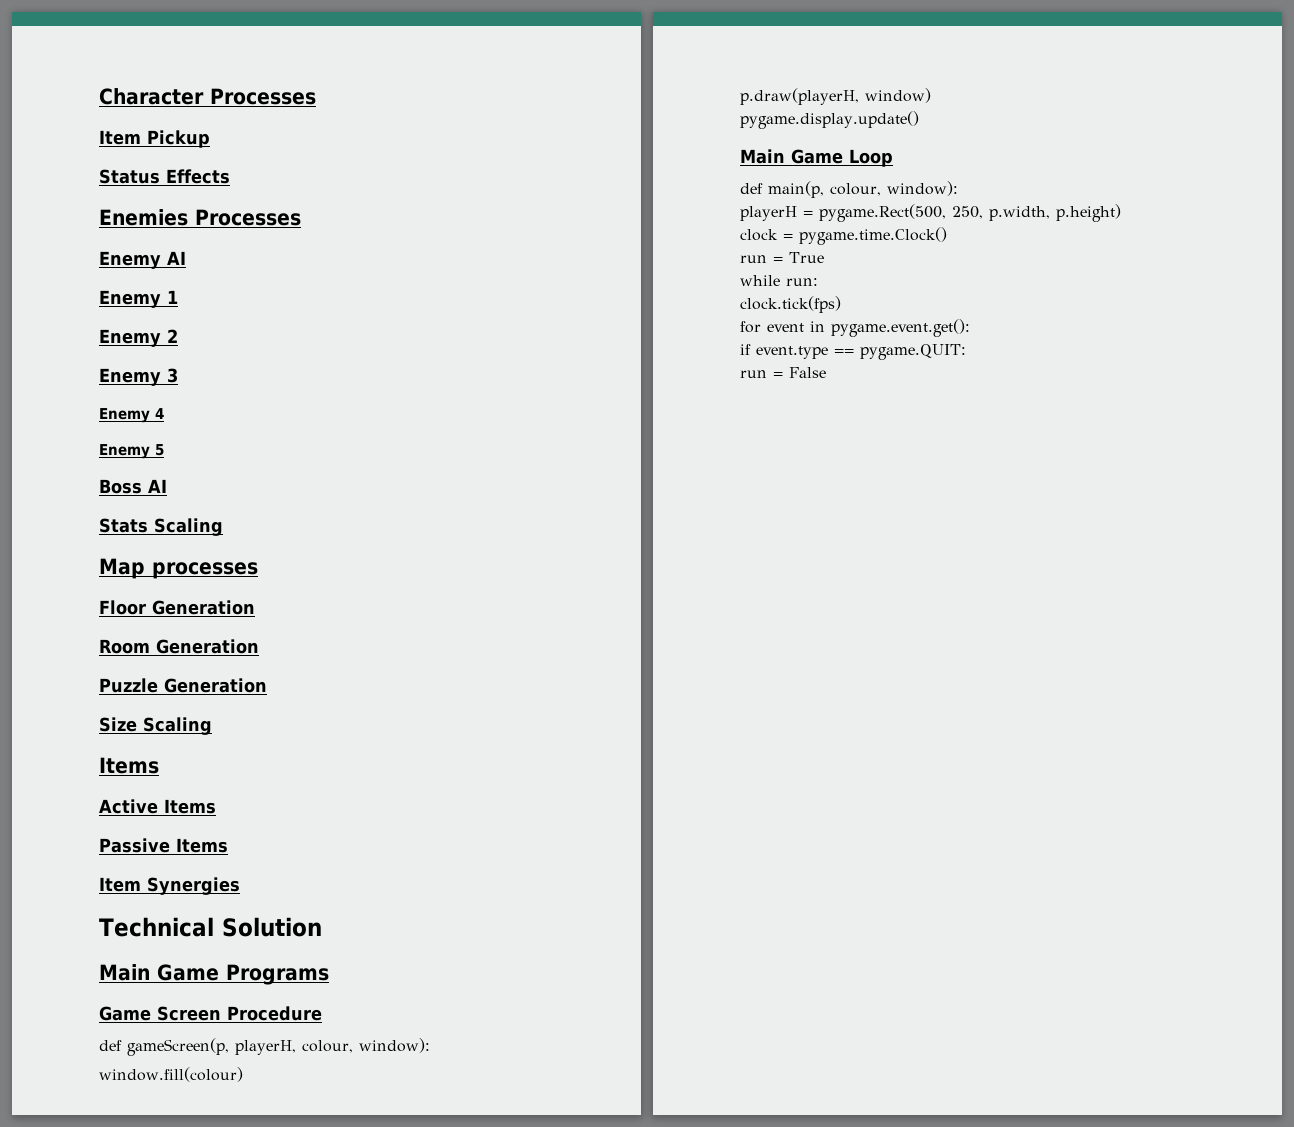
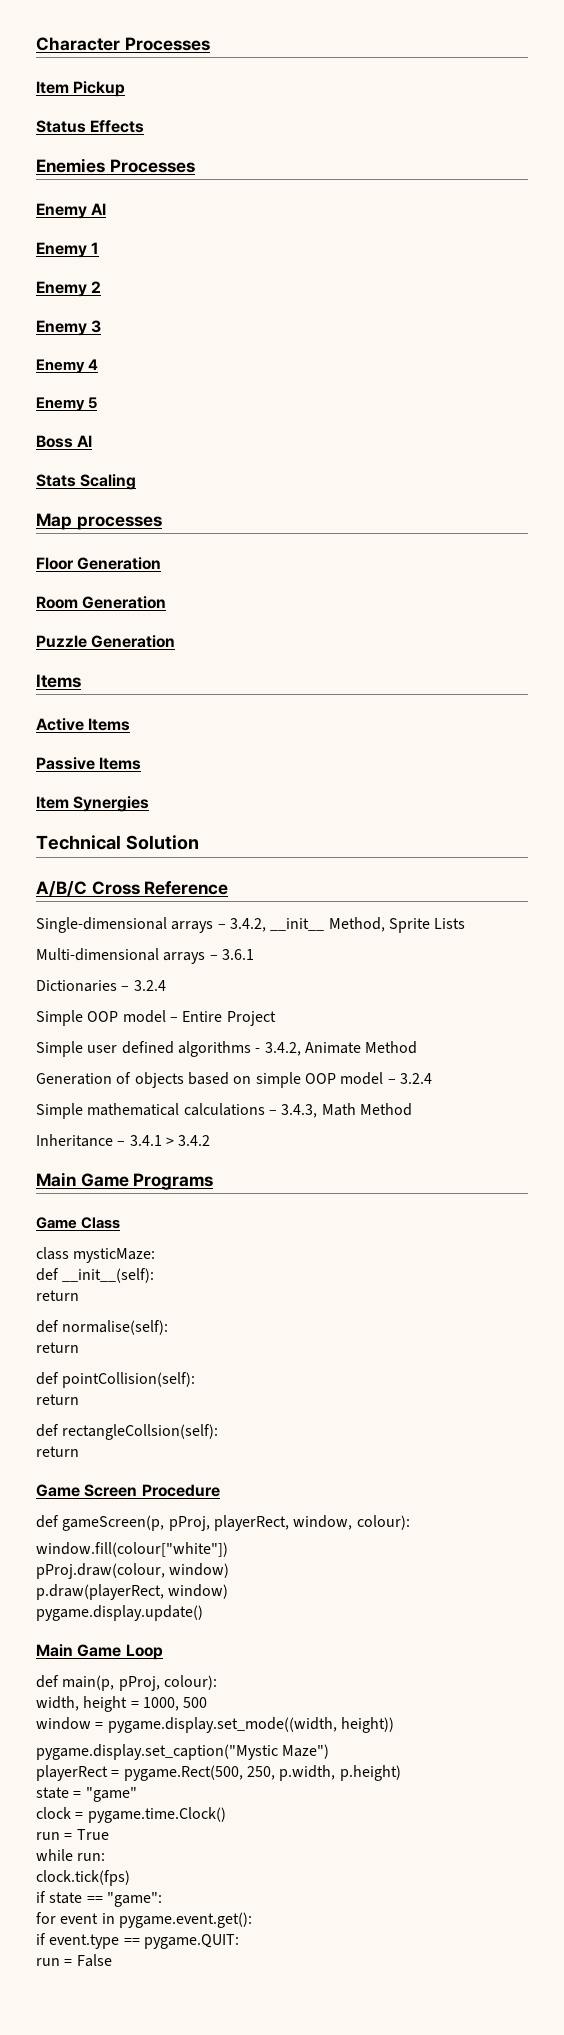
- Size Scaling
+ A/B/C Cross Reference
+ Single-dimensional arrays – 3.4.2, __init__ Method, Sprite Lists
+ Multi-dimensional arrays – 3.6.1
+ Dictionaries – 3.2.4
+ Simple OOP model – Entire Project
+ Simple user defined algorithms - 3.4.2, Animate Method
+ Generation of objects based on simple OOP model – 3.2.4
+ Simple mathematical calculations – 3.4.3, Math Method
+ Inheritance – 3.4.1 > 3.4.2
  Main Game Programs
+ Game Class
+ class mysticMaze:
+ def __init__(self):
+ return
+ def normalise(self):
+ return
+ def pointCollision(self):
+ return
+ def rectangleCollsion(self):
+ return
- def gameScreen(p, playerH, colour, window):
- window.fill(colour)
- p.draw(playerH, window)
+ def gameScreen(p, pProj, playerRect, window, colour):
+ window.fill(colour["white"])
+ pProj.draw(colour, window)
+ p.draw(playerRect, window)
- def main(p, colour, window):
- playerH = pygame.Rect(500, 250, p.width, p.height)
+ def main(p, pProj, colour):
+ width, height = 1000, 500
+ window = pygame.display.set_mode((width, height))
+ pygame.display.set_caption("Mystic Maze")
+ playerRect = pygame.Rect(500, 250, p.width, p.height)
+ state = "game"
+ if state == "game":

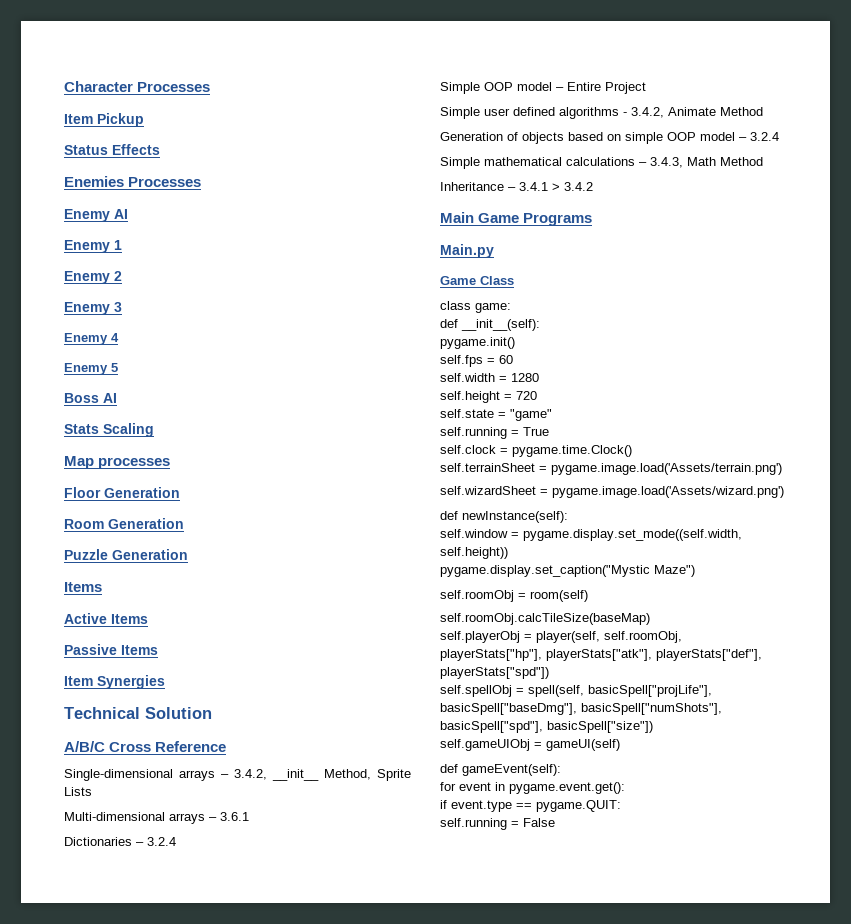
+ Main.py
- class mysticMaze:
+ class game:
  def __init__(self):
- return
- def normalise(self):
- return
- def pointCollision(self):
- return
- def rectangleCollsion(self):
- return
- Game Screen Procedure
- def gameScreen(p, pProj, playerRect, window, colour):
- window.fill(colour["white"])
- pProj.draw(colour, window)
- p.draw(playerRect, window)
- pygame.display.update()
- Main Game Loop
- def main(p, pProj, colour):
- width, height = 1000, 500
- window = pygame.display.set_mode((width, height))
+ pygame.init()
+ self.fps = 60
+ self.width = 1280
+ self.height = 720
+ self.state = "game"
+ self.running = True
+ self.clock = pygame.time.Clock()
+ self.terrainSheet = pygame.image.load('Assets/terrain.png')
+ self.wizardSheet = pygame.image.load('Assets/wizard.png')
+ def newInstance(self):
+ self.window = pygame.display.set_mode((self.width, self.height))
  pygame.display.set_caption("Mystic Maze")
- playerRect = pygame.Rect(500, 250, p.width, p.height)
- state = "game"
- clock = pygame.time.Clock()
- run = True
- while run:
- clock.tick(fps)
- if state == "game":
+ self.roomObj = room(self)
+ self.roomObj.calcTileSize(baseMap)
+ self.playerObj = player(self, self.roomObj, playerStats["hp"], playerStats["atk"], playerStats["def"], playerStats["spd"])
+ self.spellObj = spell(self, basicSpell["projLife"], basicSpell["baseDmg"], basicSpell["numShots"], basicSpell["spd"], basicSpell["size"])
+ self.gameUIObj = gameUI(self)
+ def gameEvent(self):
- run = False
+ self.running = False

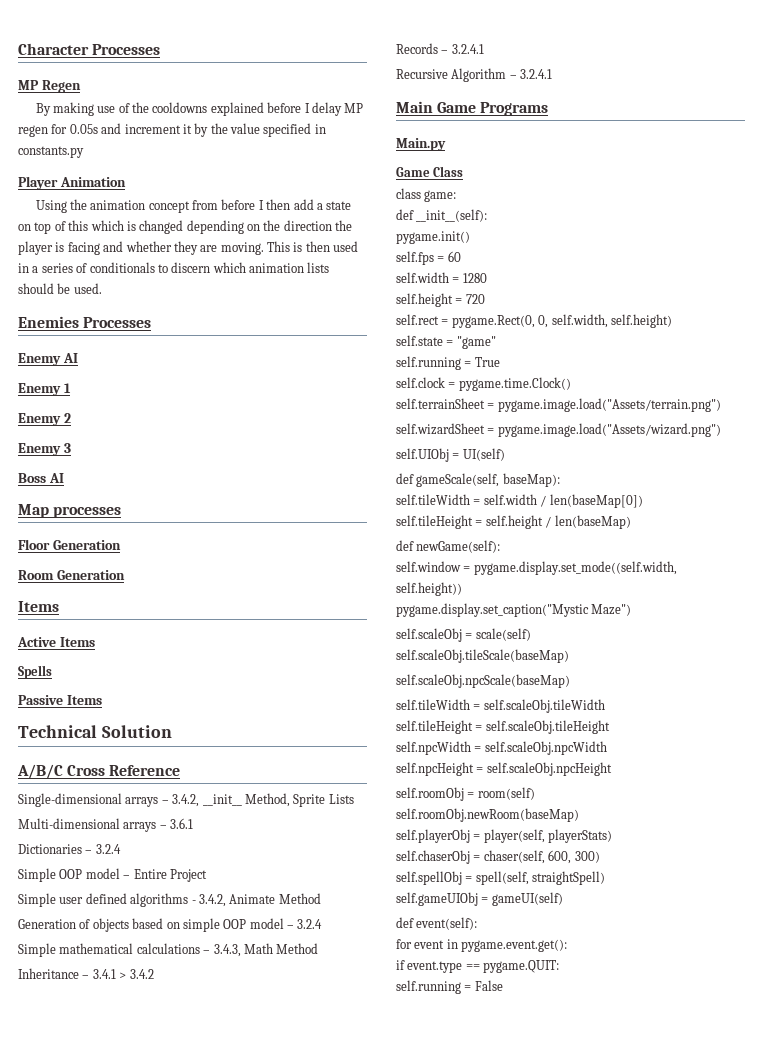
- Item Pickup
- Status Effects
+ MP Regen
+ By making use of the cooldowns explained before I delay MP regen for 0.05s and increment it by the value specified in constants.py
+ Player Animation
+ Using the animation concept from before I then add a state on top of this which is changed depending on the direction the player is facing and whether they are moving. This is then used in a series of conditionals to discern which animation lists should be used.
- Enemy 4
- Enemy 5
- Stats Scaling
- Puzzle Generation
+ Spells
- Item Synergies
+ Records – 3.2.4.1
+ Recursive Algorithm – 3.2.4.1
+ self.rect = pygame.Rect(0, 0, self.width, self.height)
- self.terrainSheet = pygame.image.load('Assets/terrain.png')
+ self.terrainSheet = pygame.image.load("Assets/terrain.png")
- self.wizardSheet = pygame.image.load('Assets/wizard.png')
- def newInstance(self):
+ self.wizardSheet = pygame.image.load("Assets/wizard.png")
+ self.UIObj = UI(self)
+ def gameScale(self, baseMap):
+ self.tileWidth = self.width / len(baseMap[0])
+ self.tileHeight = self.height / len(baseMap)
+ def newGame(self):
+ self.scaleObj = scale(self)
+ self.scaleObj.tileScale(baseMap)
+ self.scaleObj.npcScale(baseMap)
+ self.tileWidth = self.scaleObj.tileWidth
+ self.tileHeight = self.scaleObj.tileHeight
+ self.npcWidth = self.scaleObj.npcWidth
+ self.npcHeight = self.scaleObj.npcHeight
- self.roomObj.calcTileSize(baseMap)
+ self.roomObj.newRoom(baseMap)
- self.playerObj = player(self, self.roomObj, playerStats["hp"], playerStats["atk"], playerStats["def"], playerStats["spd"])
- self.spellObj = spell(self, basicSpell["projLife"], basicSpell["baseDmg"], basicSpell["numShots"], basicSpell["spd"], basicSpell["size"])
+ self.playerObj = player(self, playerStats)
+ self.chaserObj = chaser(self, 600, 300)
+ self.spellObj = spell(self, straightSpell)
- def gameEvent(self):
+ def event(self):

